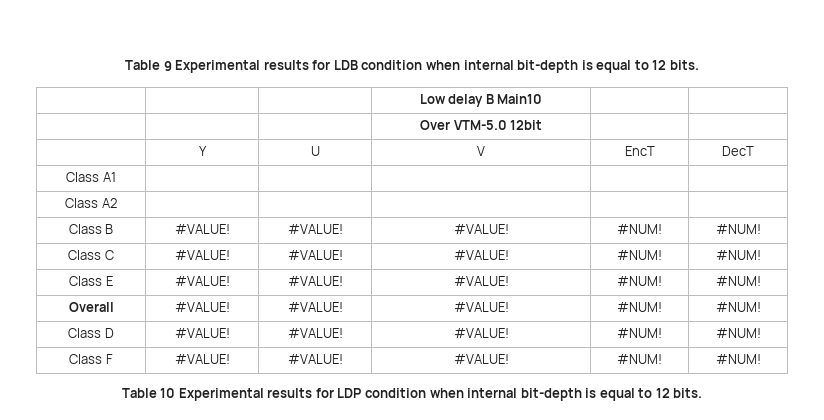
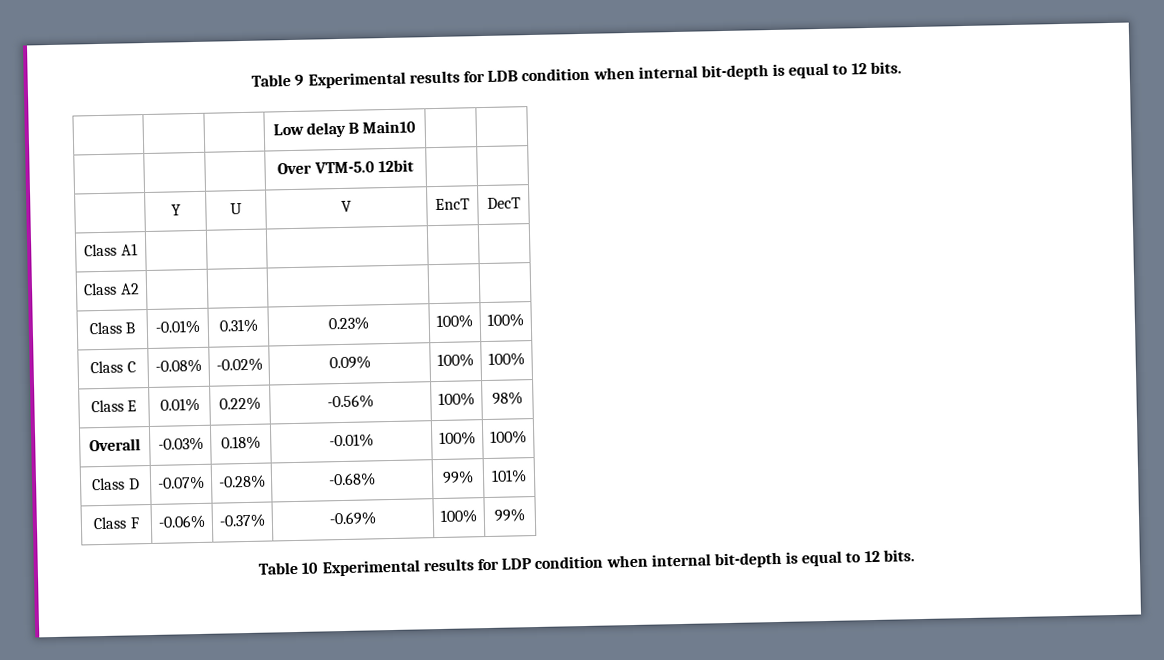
- Class B | #VALUE! | #VALUE! | #VALUE! | #NUM! | #NUM!
- Class C | #VALUE! | #VALUE! | #VALUE! | #NUM! | #NUM!
- Class E | #VALUE! | #VALUE! | #VALUE! | #NUM! | #NUM!
- Overall | #VALUE! | #VALUE! | #VALUE! | #NUM! | #NUM!
- Class D | #VALUE! | #VALUE! | #VALUE! | #NUM! | #NUM!
- Class F | #VALUE! | #VALUE! | #VALUE! | #NUM! | #NUM!
+ Class B | -0.01% | 0.31% | 0.23% | 100% | 100%
+ Class C | -0.08% | -0.02% | 0.09% | 100% | 100%
+ Class E | 0.01% | 0.22% | -0.56% | 100% | 98%
+ Overall | -0.03% | 0.18% | -0.01% | 100% | 100%
+ Class D | -0.07% | -0.28% | -0.68% | 99% | 101%
+ Class F | -0.06% | -0.37% | -0.69% | 100% | 99%

